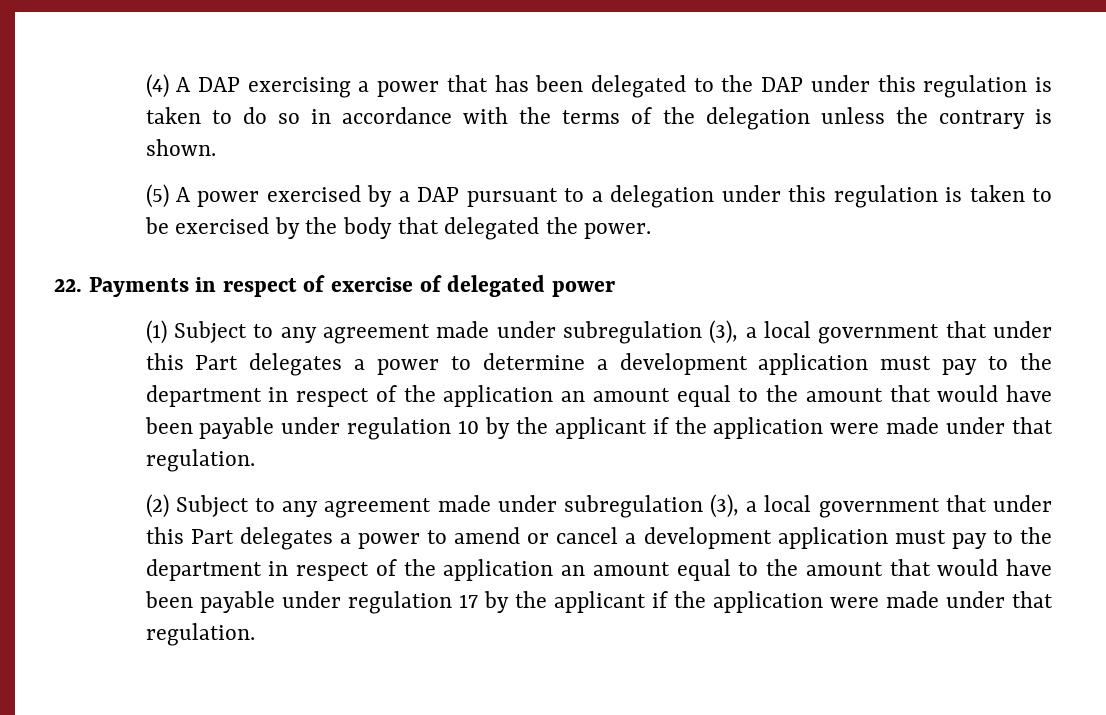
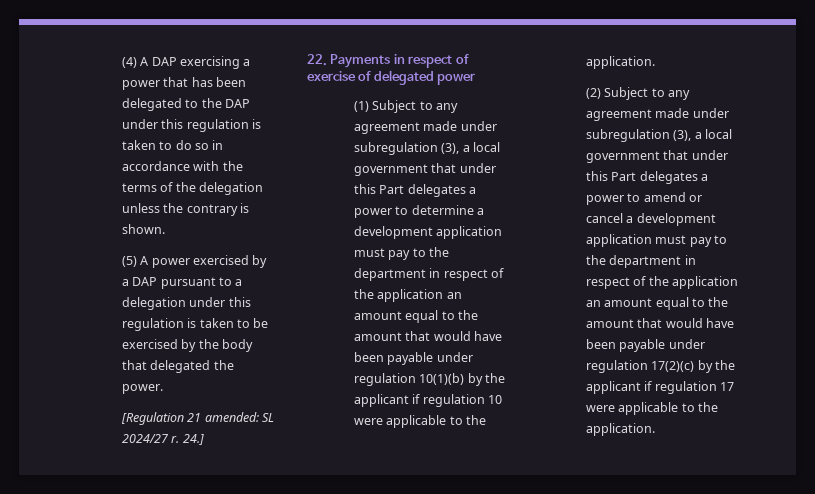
+ [Regulation 21 amended: SL 2024/27 r. 24.]
- (1) Subject to any agreement made under subregulation (3), a local government that under this Part delegates a power to determine a development application must pay to the department in respect of the application an amount equal to the amount that would have been payable under regulation 10 by the applicant if the application were made under that regulation.
+ (1) Subject to any agreement made under subregulation (3), a local government that under this Part delegates a power to determine a development application must pay to the department in respect of the application an amount equal to the amount that would have been payable under regulation 10(1)(b) by the applicant if regulation 10 were applicable to the application.
- (2) Subject to any agreement made under subregulation (3), a local government that under this Part delegates a power to amend or cancel a development application must pay to the department in respect of the application an amount equal to the amount that would have been payable under regulation 17 by the applicant if the application were made under that regulation.
+ (2) Subject to any agreement made under subregulation (3), a local government that under this Part delegates a power to amend or cancel a development application must pay to the department in respect of the application an amount equal to the amount that would have been payable under regulation 17(2)(c) by the applicant if regulation 17 were applicable to the application.

